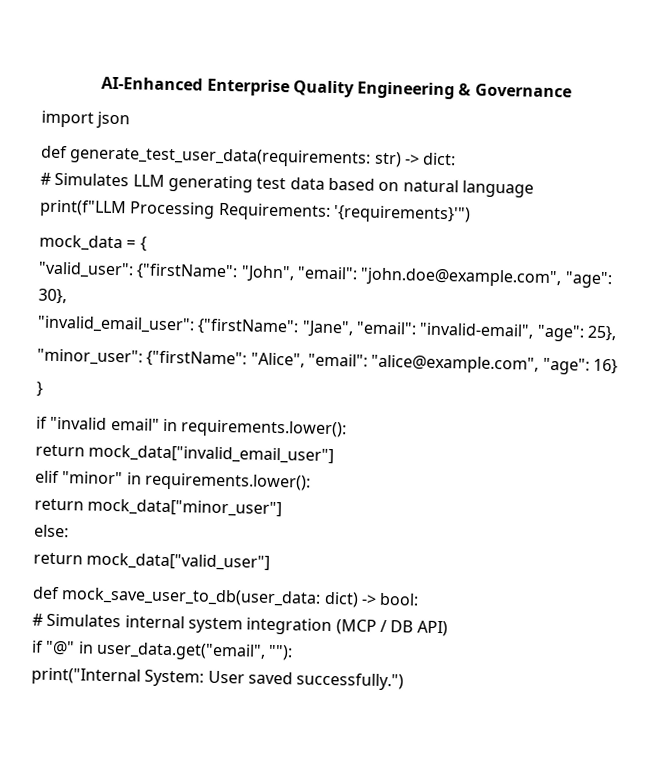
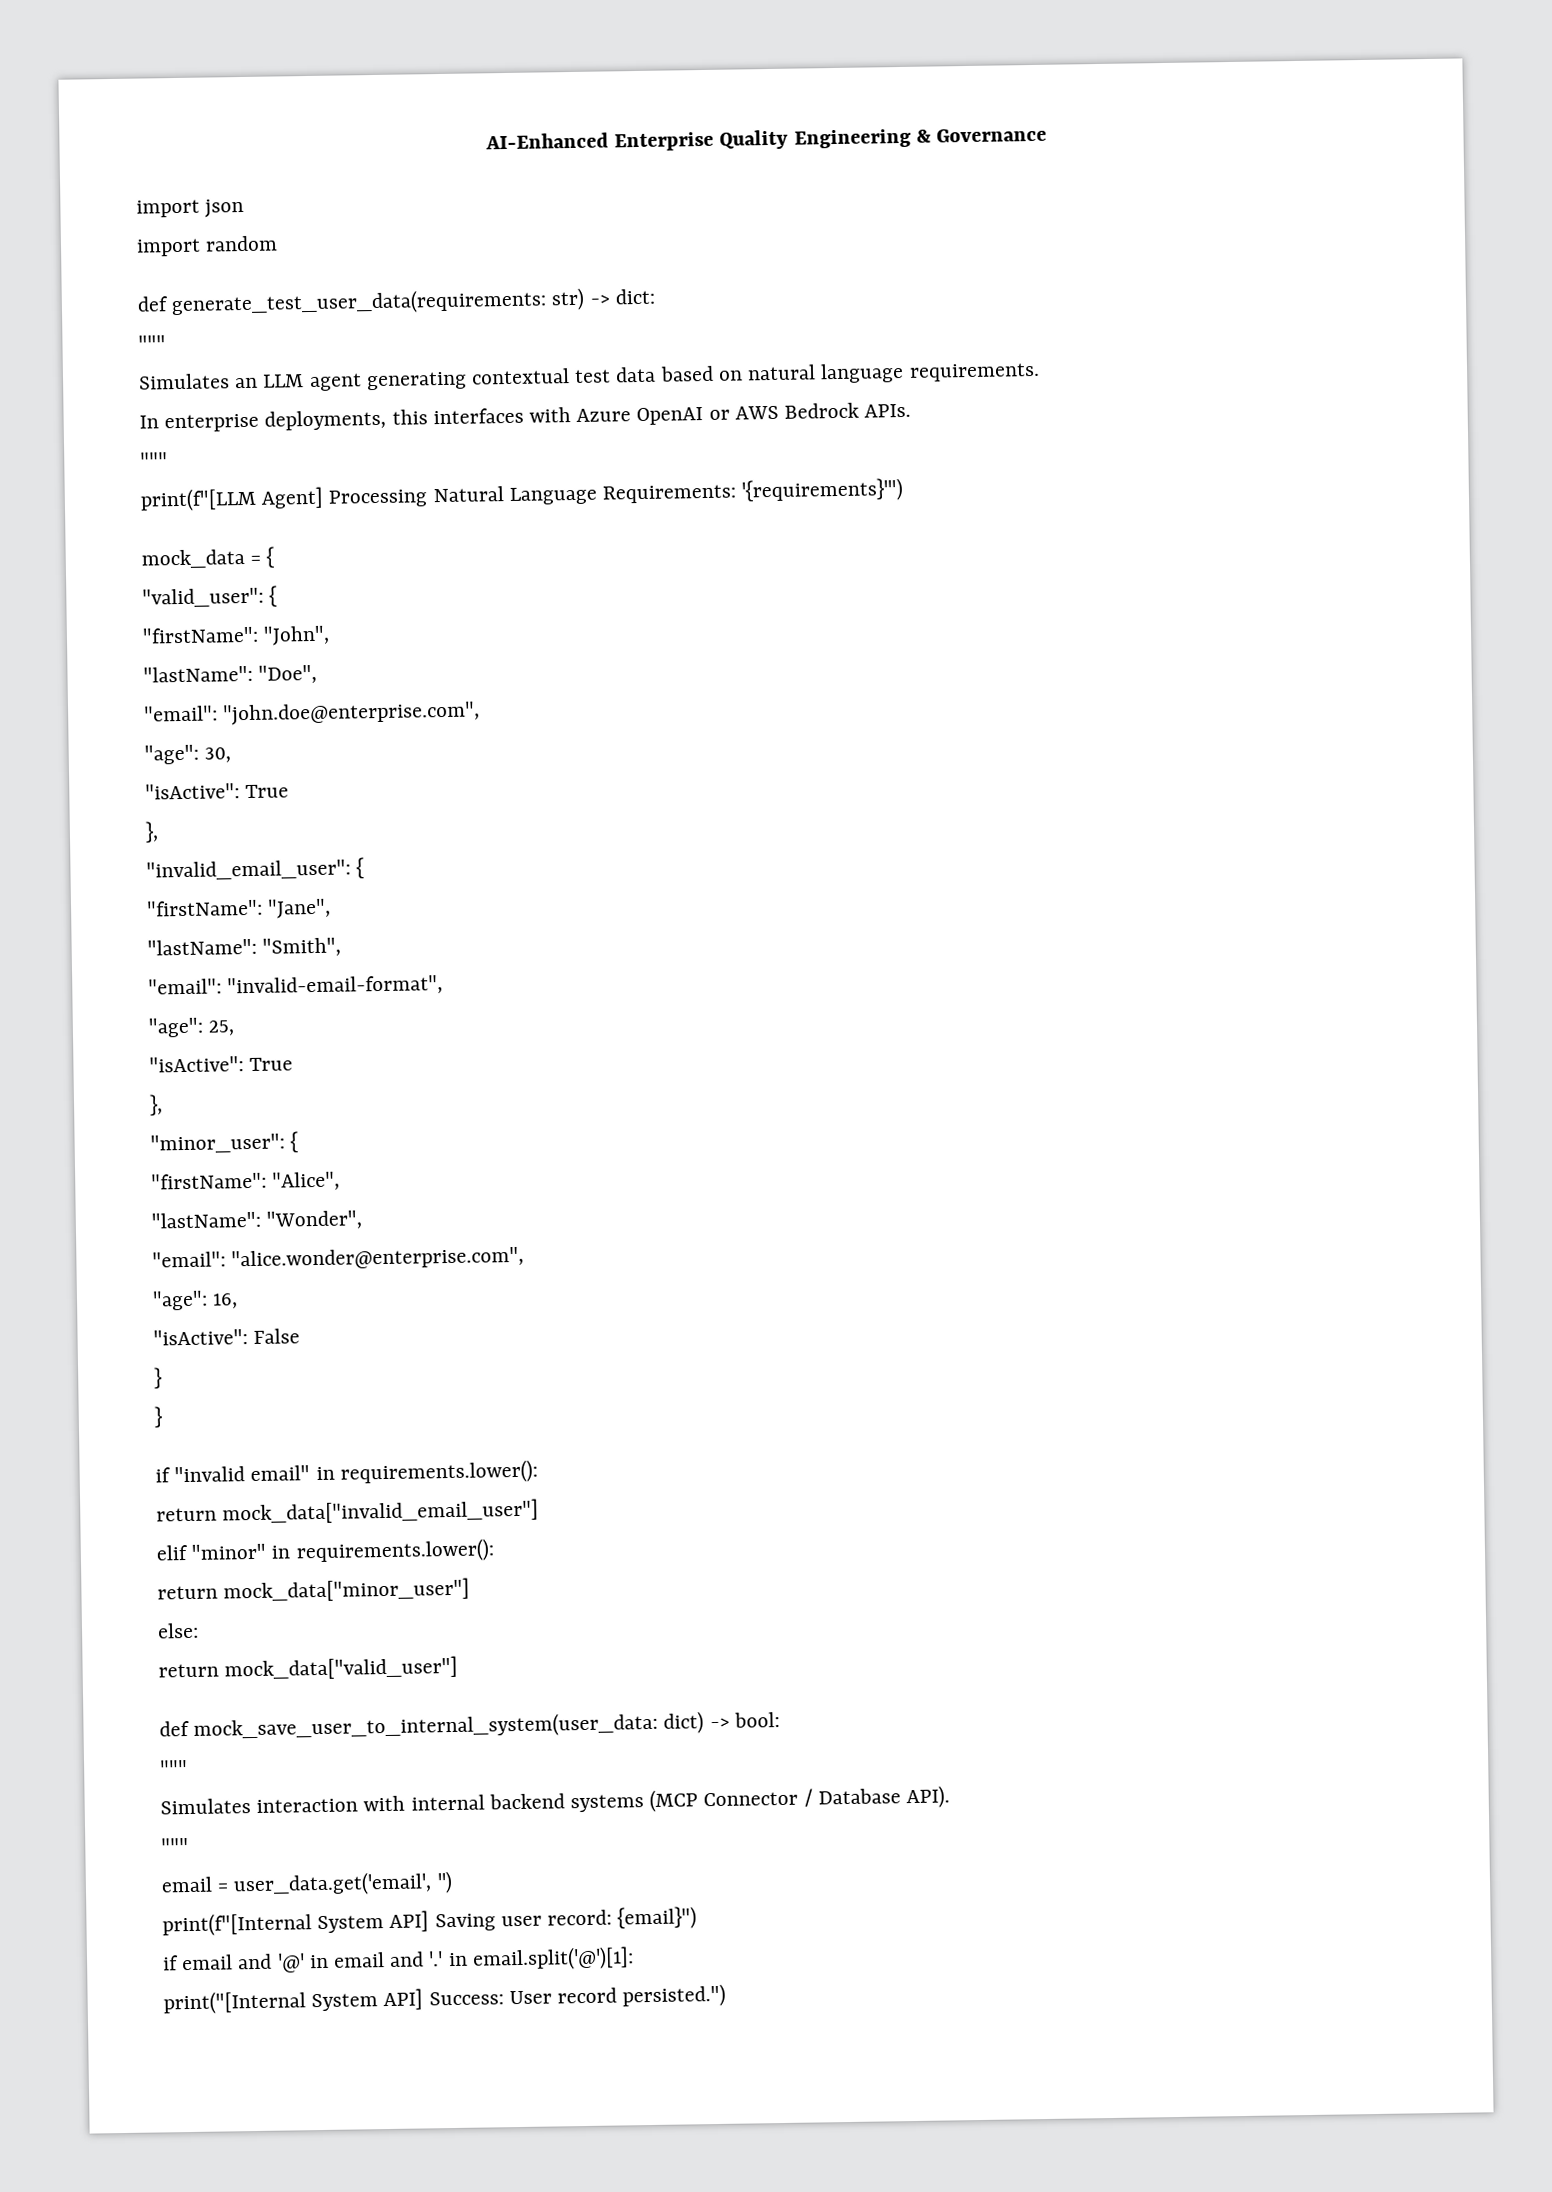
+ import random
  def generate_test_user_data(requirements: str) -> dict:
- # Simulates LLM generating test data based on natural language
- print(f"LLM Processing Requirements: '{requirements}'")
+ """
+ Simulates an LLM agent generating contextual test data based on natural language requirements.
+ In enterprise deployments, this interfaces with Azure OpenAI or AWS Bedrock APIs.
+ """
+ print(f"[LLM Agent] Processing Natural Language Requirements: '{requirements}'")
- "valid_user": {"firstName": "John", "email": "john.doe@example.com", "age": 30},
+ "valid_user": {
+ "firstName": "John",
+ "lastName": "Doe",
+ "email": "john.doe@enterprise.com",
+ "age": 30,
+ "isActive": True
+ },
- "invalid_email_user": {"firstName": "Jane", "email": "invalid-email", "age": 25},
+ "invalid_email_user": {
+ "firstName": "Jane",
+ "lastName": "Smith",
+ "email": "invalid-email-format",
+ "age": 25,
+ "isActive": True
+ },
- "minor_user": {"firstName": "Alice", "email": "alice@example.com", "age": 16}
+ "minor_user": {
+ "firstName": "Alice",
+ "lastName": "Wonder",
+ "email": "alice.wonder@enterprise.com",
+ "age": 16,
+ "isActive": False
+ }
- def mock_save_user_to_db(user_data: dict) -> bool:
- # Simulates internal system integration (MCP / DB API)
- if "@" in user_data.get("email", ""):
- print("Internal System: User saved successfully.")
+ def mock_save_user_to_internal_system(user_data: dict) -> bool:
+ """
+ Simulates interaction with internal backend systems (MCP Connector / Database API).
+ """
+ email = user_data.get('email', '')
+ print(f"[Internal System API] Saving user record: {email}")
+ if email and '@' in email and '.' in email.split('@')[1]:
+ print("[Internal System API] Success: User record persisted.")

